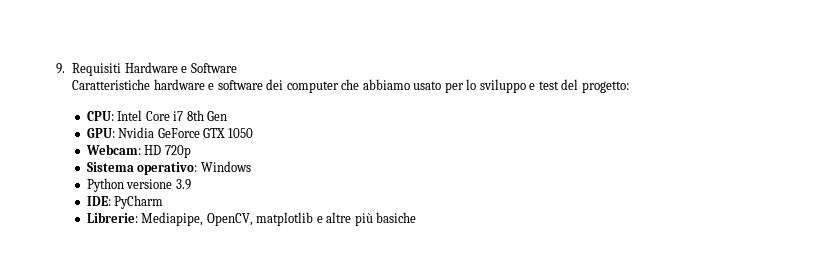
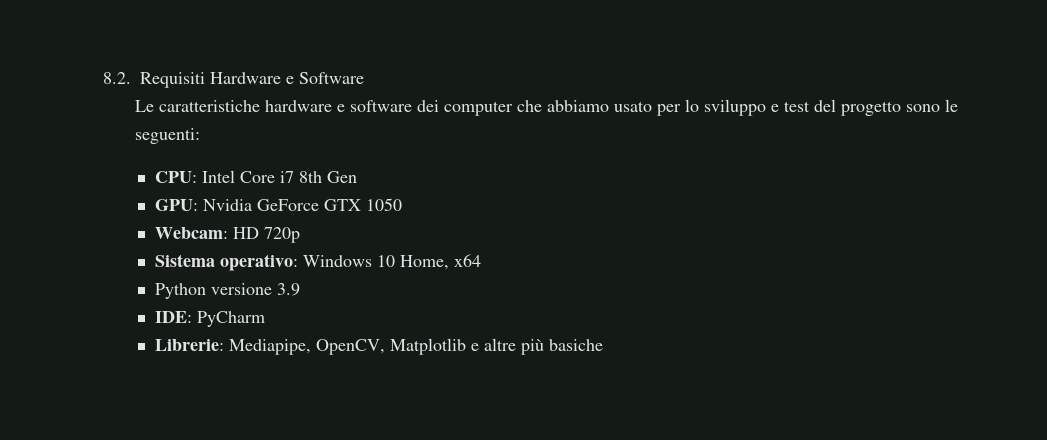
- 9. Requisiti Hardware e Software
+ 8.2. Requisiti Hardware e Software
- Caratteristiche hardware e software dei computer che abbiamo usato per lo sviluppo e test del progetto:
+ Le caratteristiche hardware e software dei computer che abbiamo usato per lo sviluppo e test del progetto sono le seguenti:
- Sistema operativo: Windows
+ Sistema operativo: Windows 10 Home, x64
- Librerie: Mediapipe, OpenCV, matplotlib e altre più basiche
+ Librerie: Mediapipe, OpenCV, Matplotlib e altre più basiche

